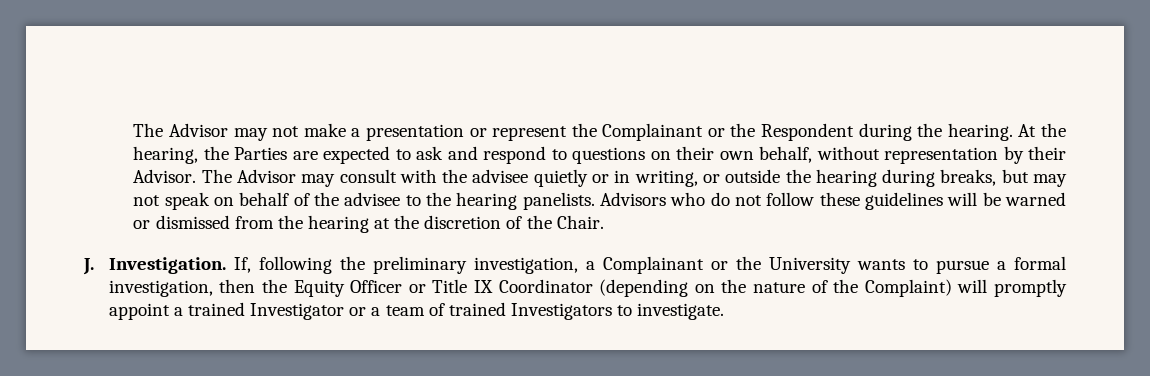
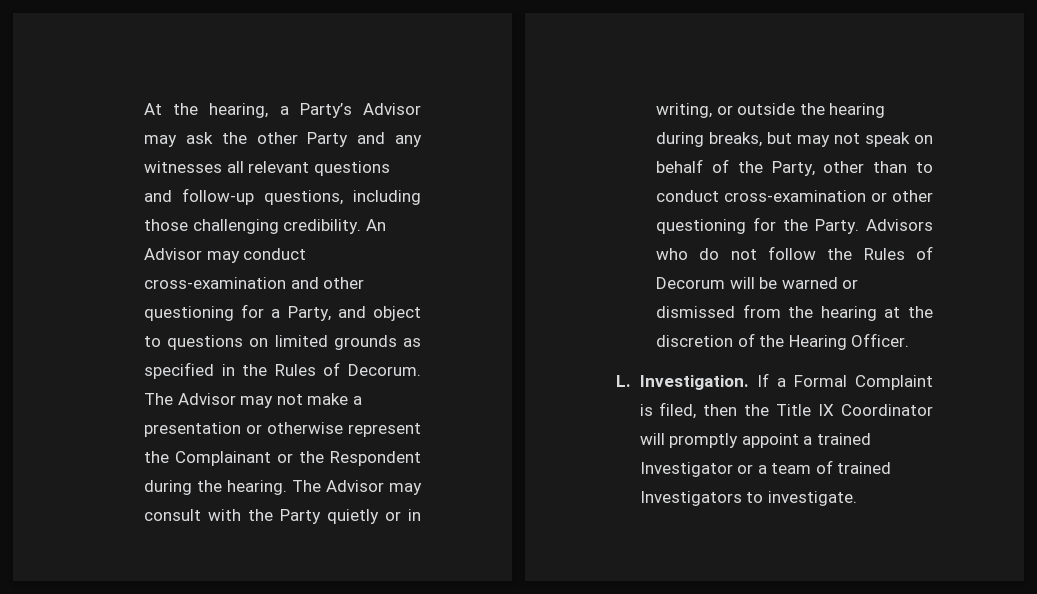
+ At the hearing, a Party’s Advisor may ask the other Party and any witnesses all relevant questions and follow-up questions, including those challenging credibility. An Advisor may conduct cross-examination and other questioning for a Party, and object to questions on limited grounds as specified in the Rules of Decorum.
- The Advisor may not make a presentation or represent the Complainant or the Respondent during the hearing.
+ The Advisor may not make a presentation or otherwise represent the Complainant or the Respondent during the hearing.
- At the hearing, the Parties are expected to ask and respond to questions on their own behalf, without representation by their Advisor.
- The Advisor may consult with the advisee quietly or in writing, or outside the hearing during breaks, but may not speak on behalf of the advisee to the hearing panelists.
+ The Advisor may consult with the Party quietly or in writing, or outside the hearing during breaks, but may not speak on behalf of the Party, other than to conduct cross-examination or other questioning for the Party.
- Advisors who do not follow these guidelines will be warned or dismissed from the hearing at the discretion of the Chair.
- J. Investigation. If, following the preliminary investigation, a Complainant or the University wants to pursue a formal investigation, then the Equity Officer or Title IX Coordinator (depending on the nature of the Complaint) will promptly appoint a trained Investigator or a team of trained Investigators to investigate.
+ Advisors who do not follow the Rules of Decorum will be warned or dismissed from the hearing at the discretion of the Hearing Officer.
+ L. Investigation. If a Formal Complaint is filed, then the Title IX Coordinator will promptly appoint a trained Investigator or a team of trained Investigators to investigate.

